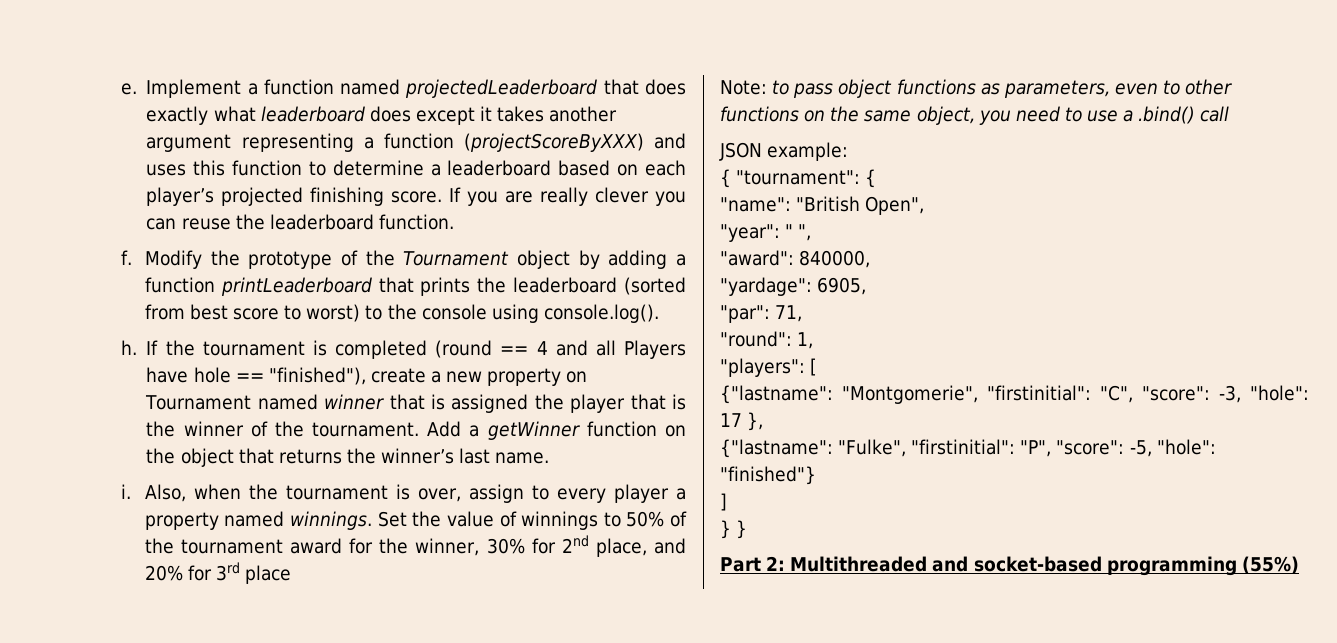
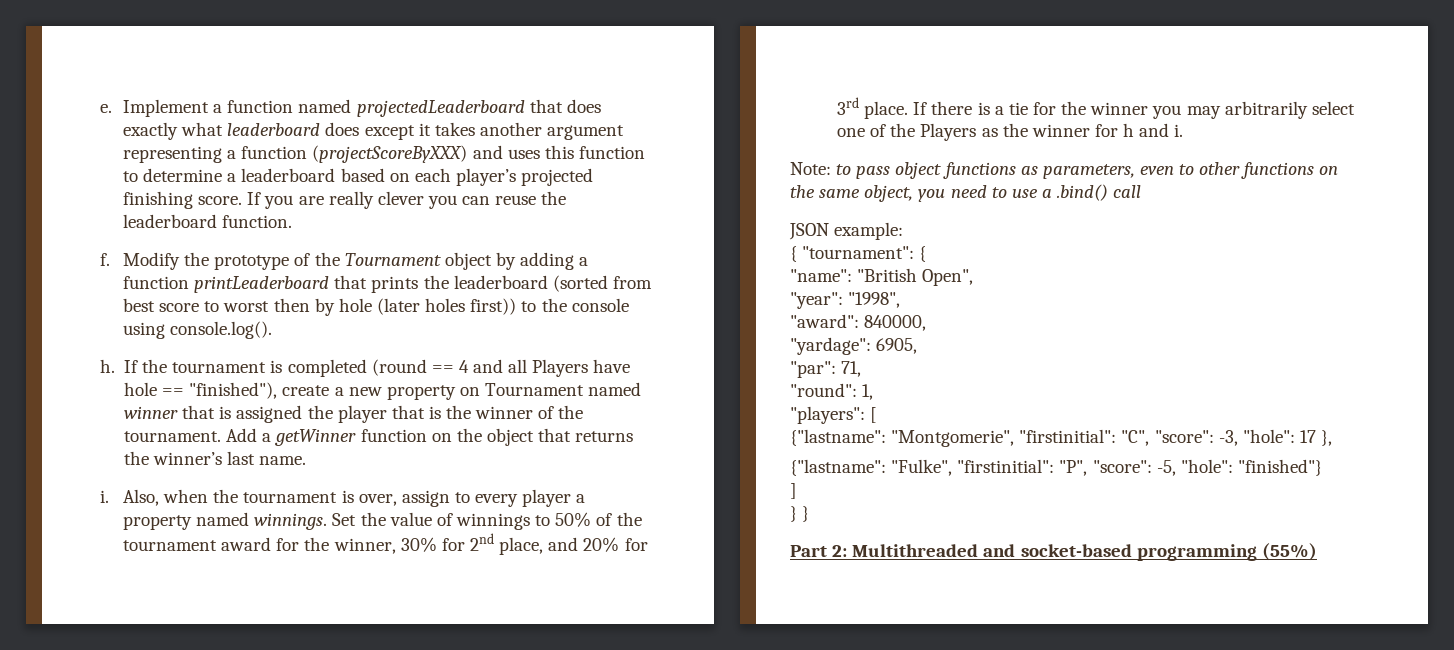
- Modify the prototype of the Tournament object by adding a function printLeaderboard that prints the leaderboard (sorted from best score to worst) to the console using console.log().
+ Modify the prototype of the Tournament object by adding a function printLeaderboard that prints the leaderboard (sorted from best score to worst then by hole (later holes first)) to the console using console.log().
- Set the value of winnings to 50% of the tournament award for the winner, 30% for 2nd place, and 20% for 3rd place
+ Set the value of winnings to 50% of the tournament award for the winner, 30% for 2nd place, and 20% for 3rd place. If there is a tie for the winner you may arbitrarily select one of the Players as the winner for h and i.
- "year": " ",
+ "year": "1998",

